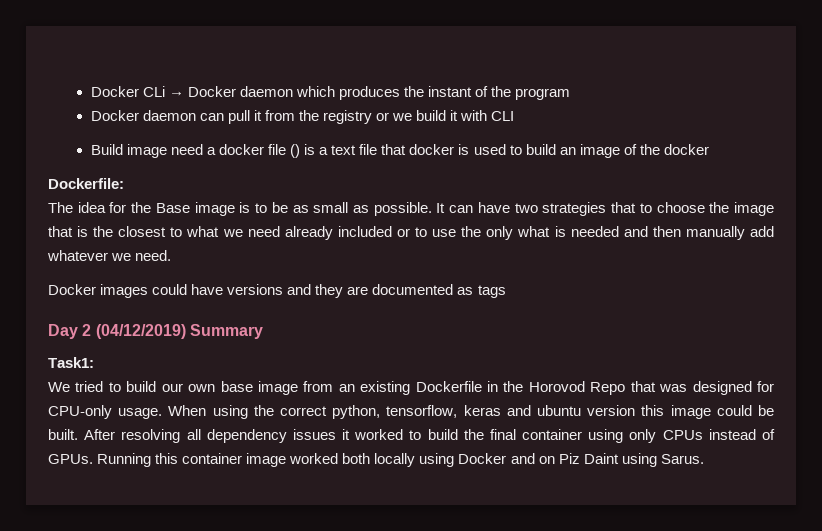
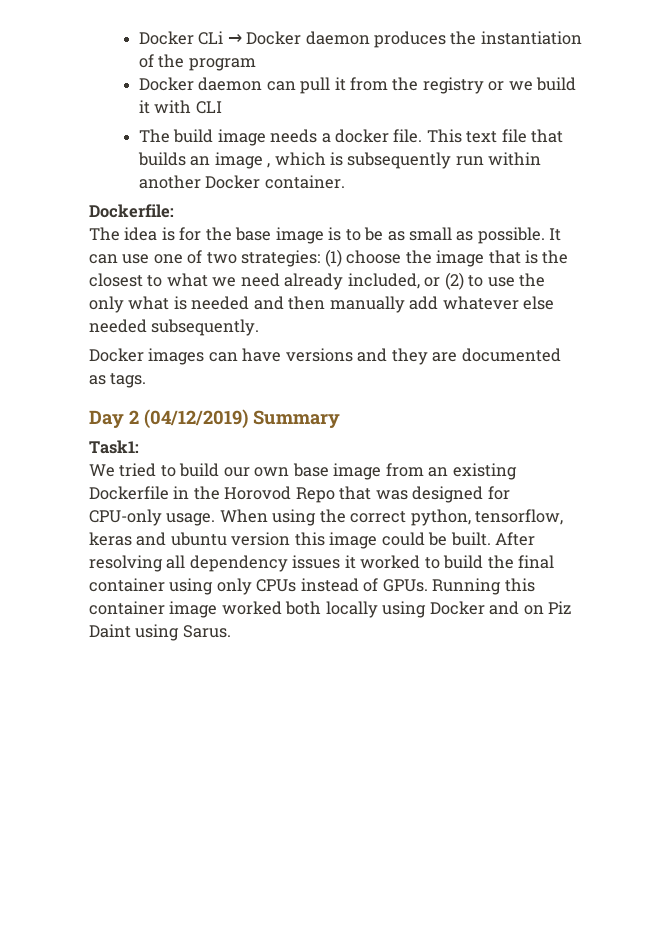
- Docker CLi → Docker daemon which produces the instant of the program
+ Docker CLi → Docker daemon produces the instantiation of the program
- Build image need a docker file () is a text file that docker is used to build an image of the docker
+ The build image needs a docker file. This text file that builds an image , which is subsequently run within another Docker container.
- The idea for the Base image is to be as small as possible.
+ The idea is for the base image is to be as small as possible.
- It can have two strategies that to choose the image that is the closest to what we need already included or to use the only what is needed and then manually add whatever we need.
+ It can use one of two strategies: (1) choose the image that is the closest to what we need already included, or (2) to use the only what is needed and then manually add whatever else needed subsequently.
- Docker images could have versions and they are documented as tags
+ Docker images can have versions and they are documented as tags.

